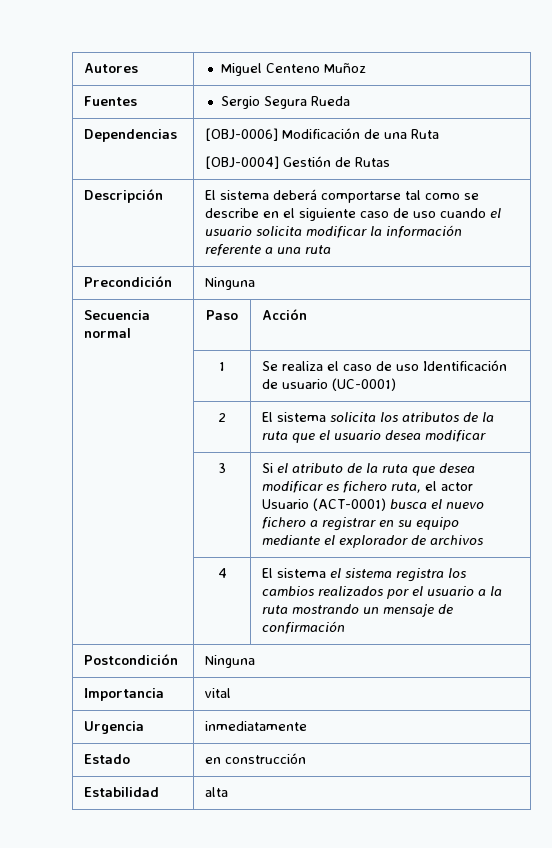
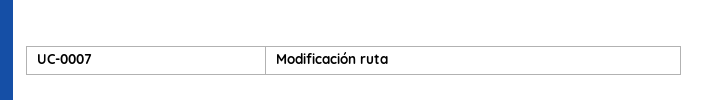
- Autores | Miguel Centeno Muñoz
- Fuentes | Sergio Segura Rueda
- Dependencias | [OBJ-0006] Modificación de una Ruta
- [OBJ-0004] Gestión de Rutas
- Descripción | El sistema deberá comportarse tal como se describe en el siguiente caso de uso cuando el usuario solicita modificar la información referente a una ruta
- Precondición | Ninguna
- Secuencia normal | Paso | Acción
- | 1 | Se realiza el caso de uso Identificación de usuario (UC-0001)
- | 2 | El sistema solicita los atributos de la ruta que el usuario desea modificar
- | 3 | Si el atributo de la ruta que desea modificar es fichero ruta, el actor Usuario (ACT-0001) busca el nuevo fichero a registrar en su equipo mediante el explorador de archivos
- | 4 | El sistema el sistema registra los cambios realizados por el usuario a la ruta mostrando un mensaje de confirmación
- Postcondición | Ninguna
- Importancia | vital
- Urgencia | inmediatamente
- Estado | en construcción
- Estabilidad | alta
+ UC-0007 | Modificación ruta

